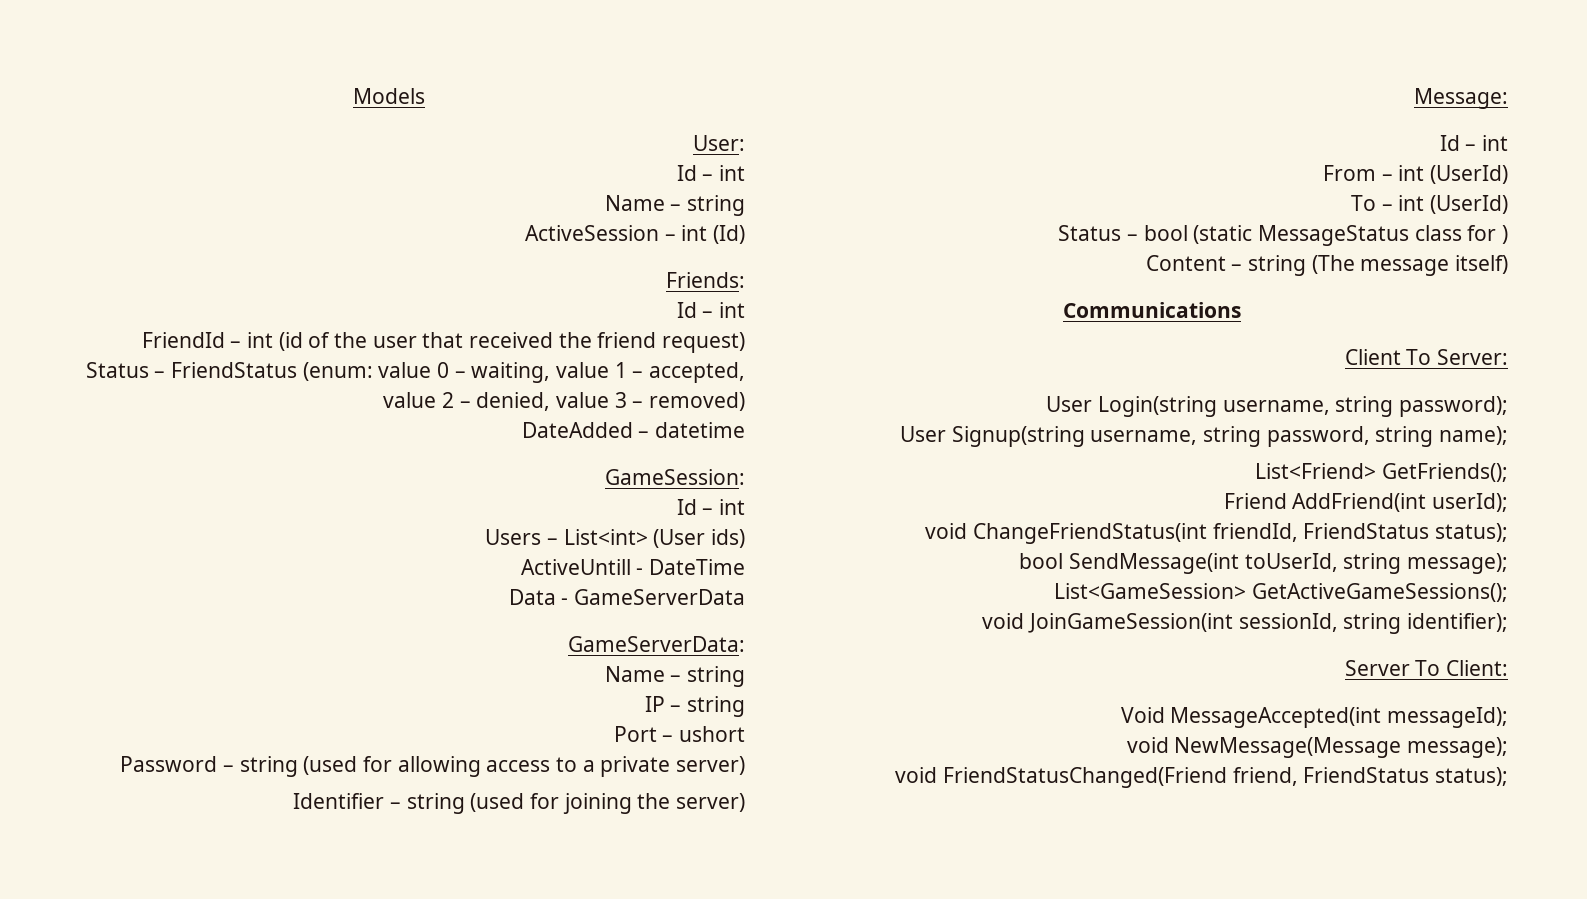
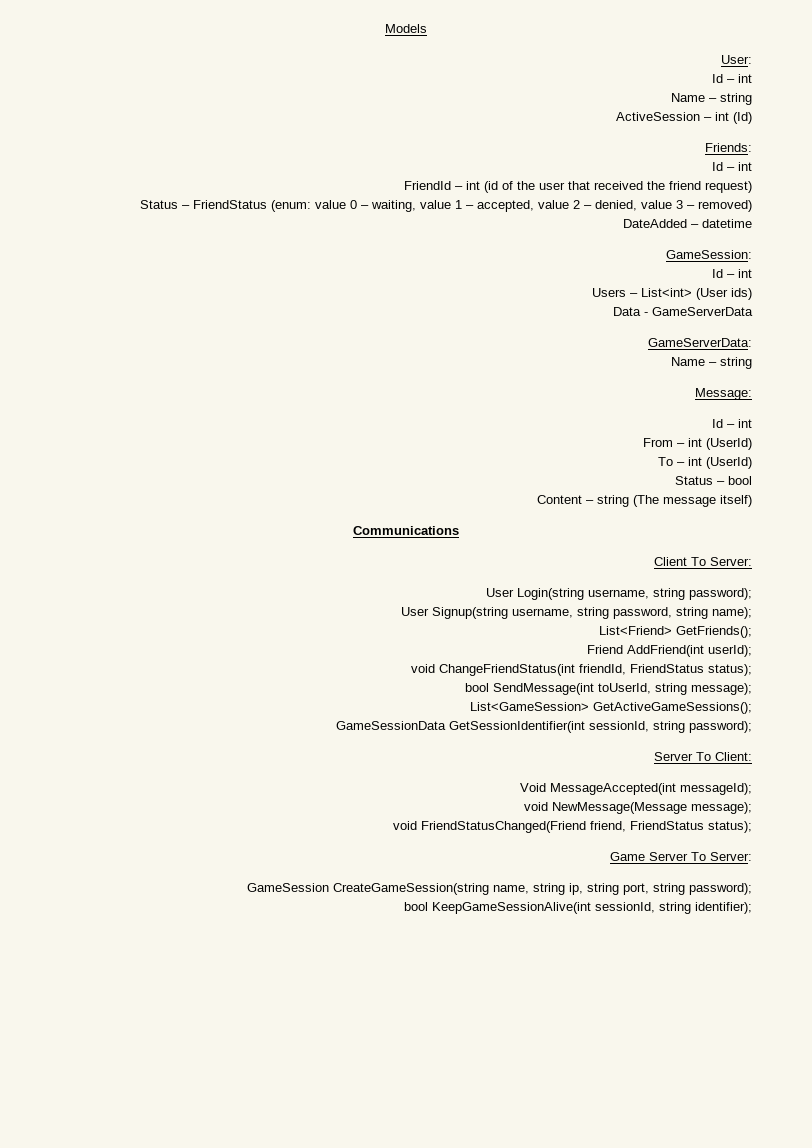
- ActiveUntill - DateTime
- IP – string
- Port – ushort
- Password – string (used for allowing access to a private server)
- Identifier – string (used for joining the server)
- Status – bool (static MessageStatus class for )
+ Status – bool
- void JoinGameSession(int sessionId, string identifier);
+ GameSessionData GetSessionIdentifier(int sessionId, string password);
+ Game Server To Server:
+ GameSession CreateGameSession(string name, string ip, string port, string password);
+ bool KeepGameSessionAlive(int sessionId, string identifier);

